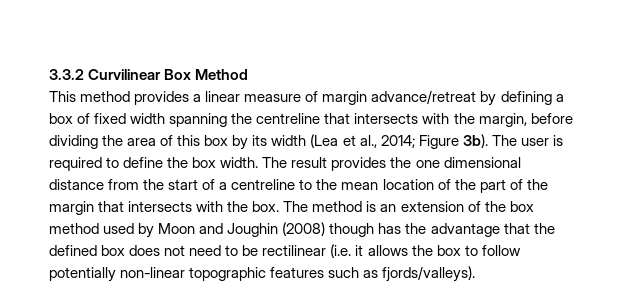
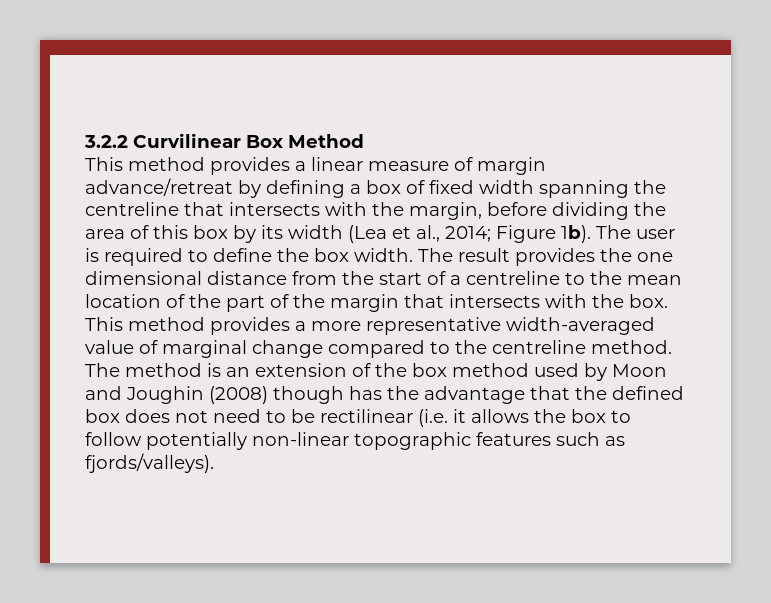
- 3.3.2 Curvilinear Box Method
+ 3.2.2 Curvilinear Box Method
- This method provides a linear measure of margin advance/retreat by defining a box of fixed width spanning the centreline that intersects with the margin, before dividing the area of this box by its width (Lea et al., 2014; Figure 3b).
+ This method provides a linear measure of margin advance/retreat by defining a box of fixed width spanning the centreline that intersects with the margin, before dividing the area of this box by its width (Lea et al., 2014; Figure 1b).
+ This method provides a more representative width-averaged value of marginal change compared to the centreline method.

